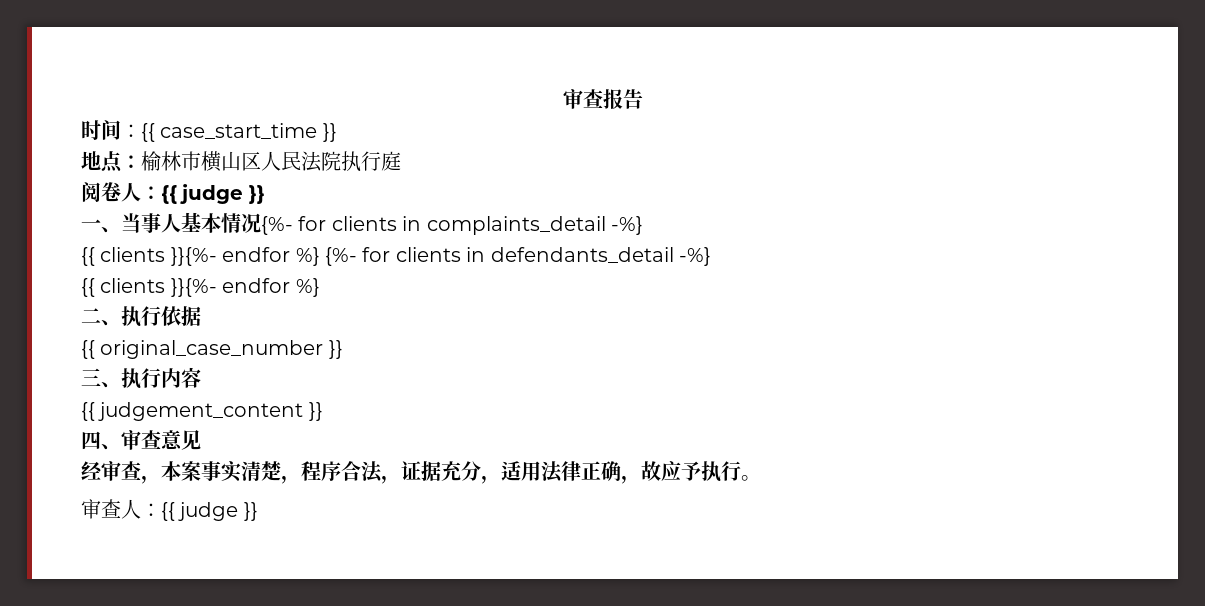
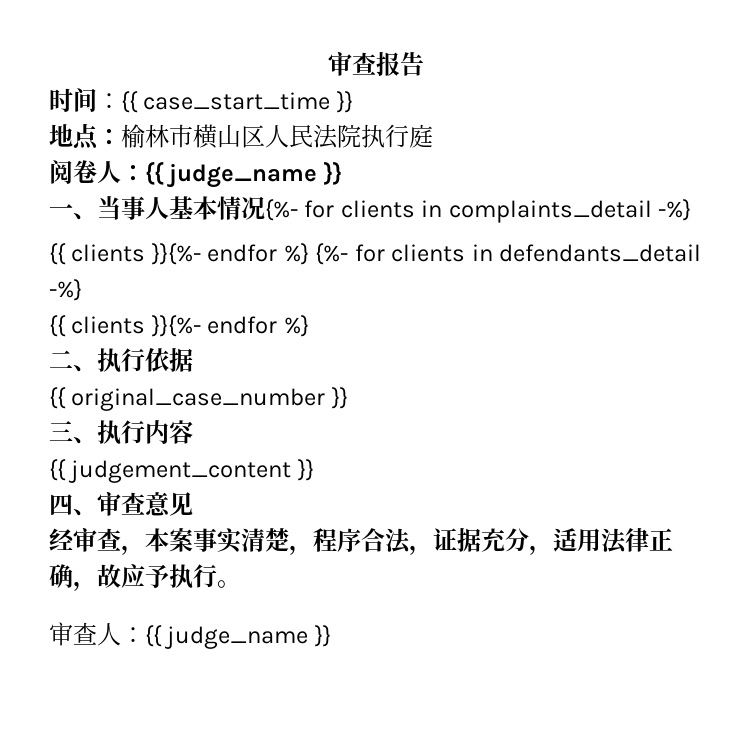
- 阅卷人：{{ judge }}
+ 阅卷人：{{ judge_name }}
- 审查人：{{ judge }}
+ 审查人：{{ judge_name }}

